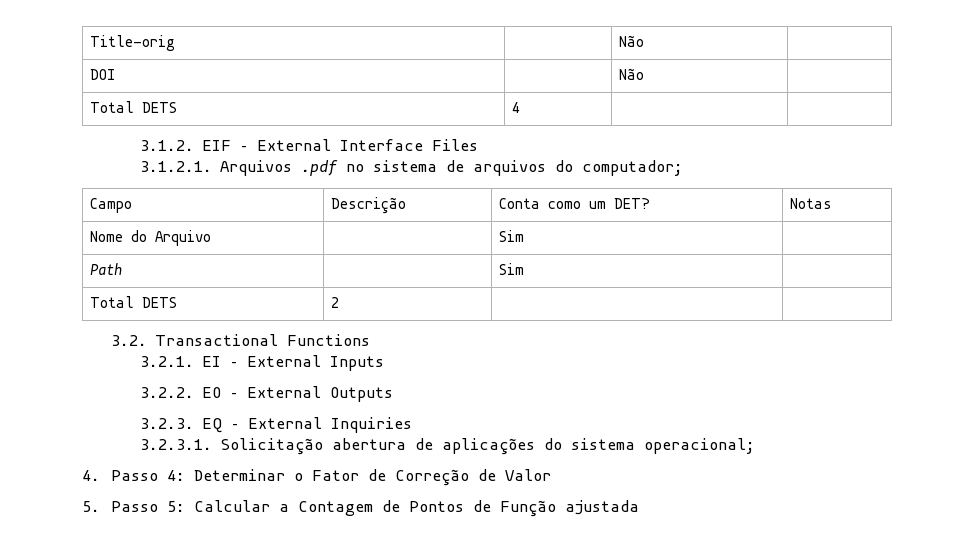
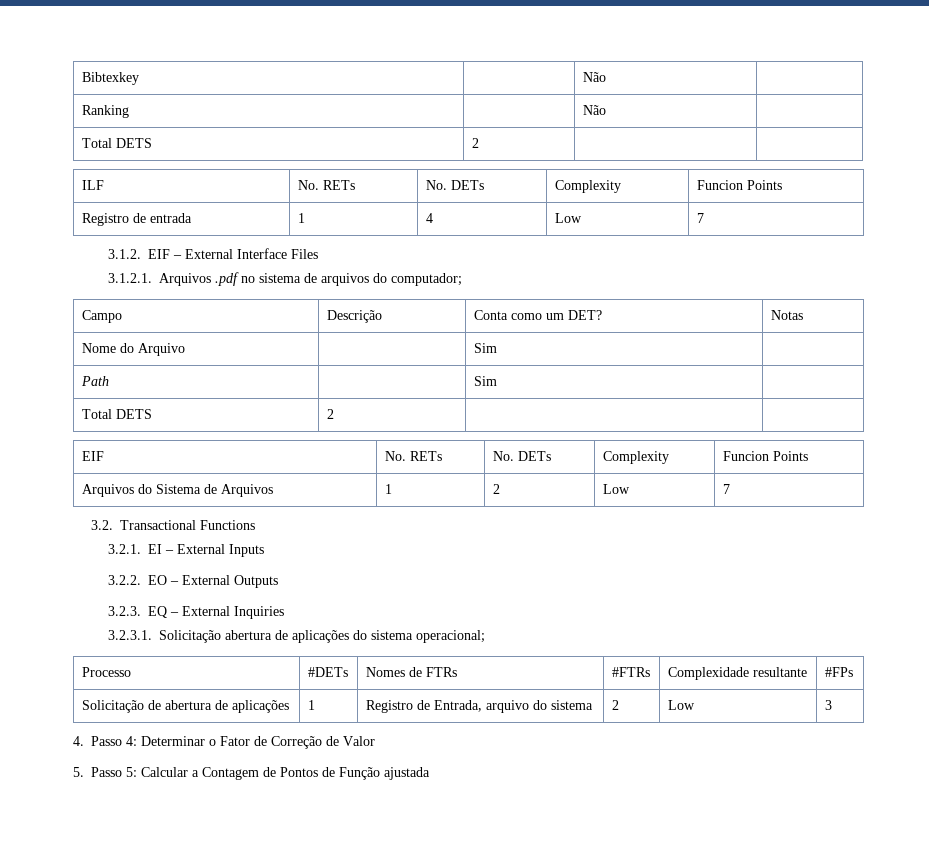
- Title-orig | | Não |
- DOI | | Não |
- Total DETS | 4 | |
+ Bibtexkey | | Não |
+ Ranking | | Não |
+ Total DETS | 2 | |
+ ILF | No. RETs | No. DETs | Complexity | Funcion Points
+ Registro de entrada | 1 | 4 | Low | 7
+ EIF | No. RETs | No. DETs | Complexity | Funcion Points
+ Arquivos do Sistema de Arquivos | 1 | 2 | Low | 7
+ Processo | #DETs | Nomes de FTRs | #FTRs | Complexidade resultante | #FPs
+ Solicitação de abertura de aplicações | 1 | Registro de Entrada, arquivo do sistema | 2 | Low | 3

